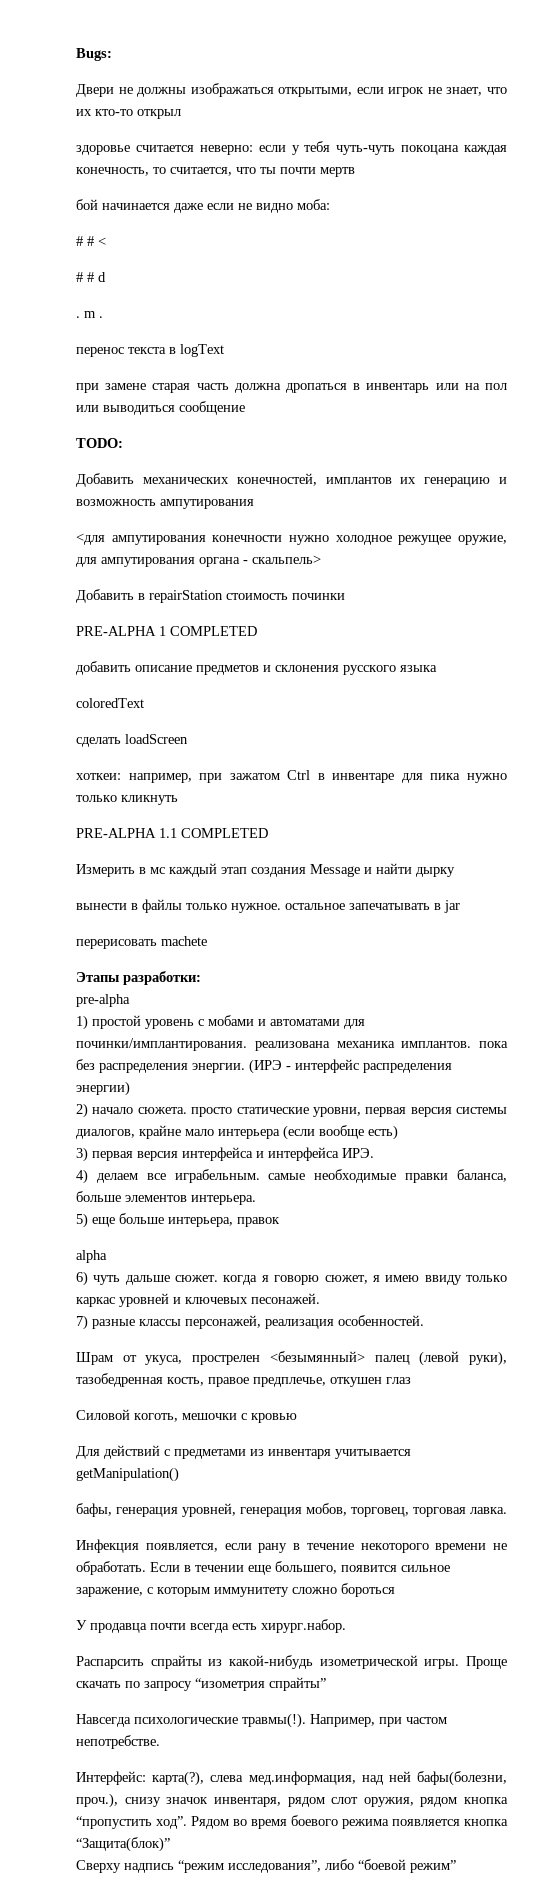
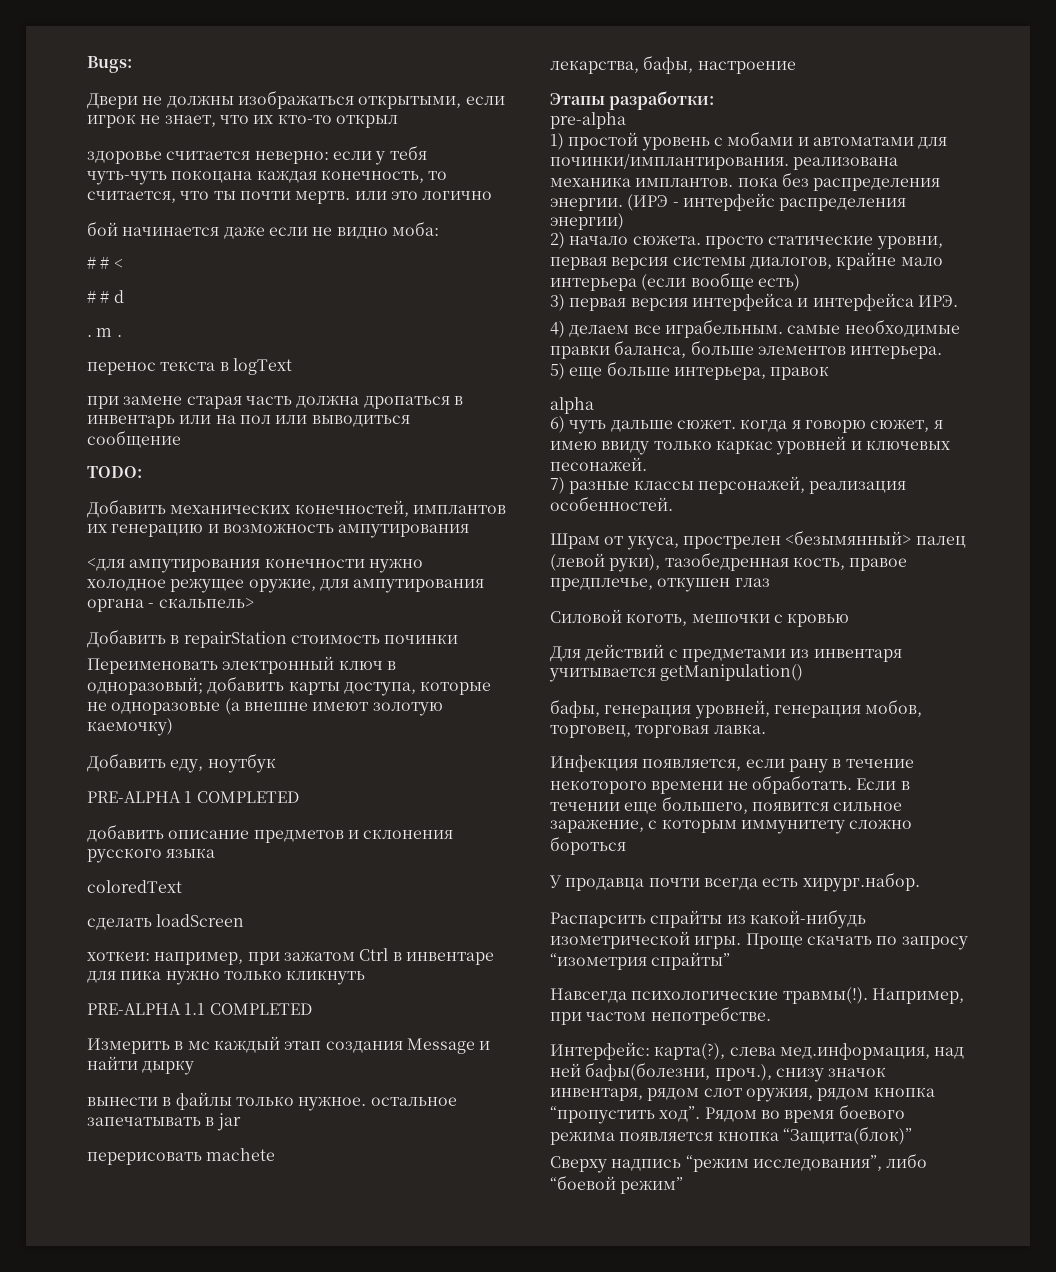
- здоровье считается неверно: если у тебя чуть-чуть покоцана каждая конечность, то считается, что ты почти мертв
+ здоровье считается неверно: если у тебя чуть-чуть покоцана каждая конечность, то считается, что ты почти мертв. или это логично
+ Переименовать электронный ключ в одноразовый; добавить карты доступа, которые не одноразовые (а внешне имеют золотую каемочку)
+ Добавить еду, ноутбук
+ лекарства, бафы, настроение

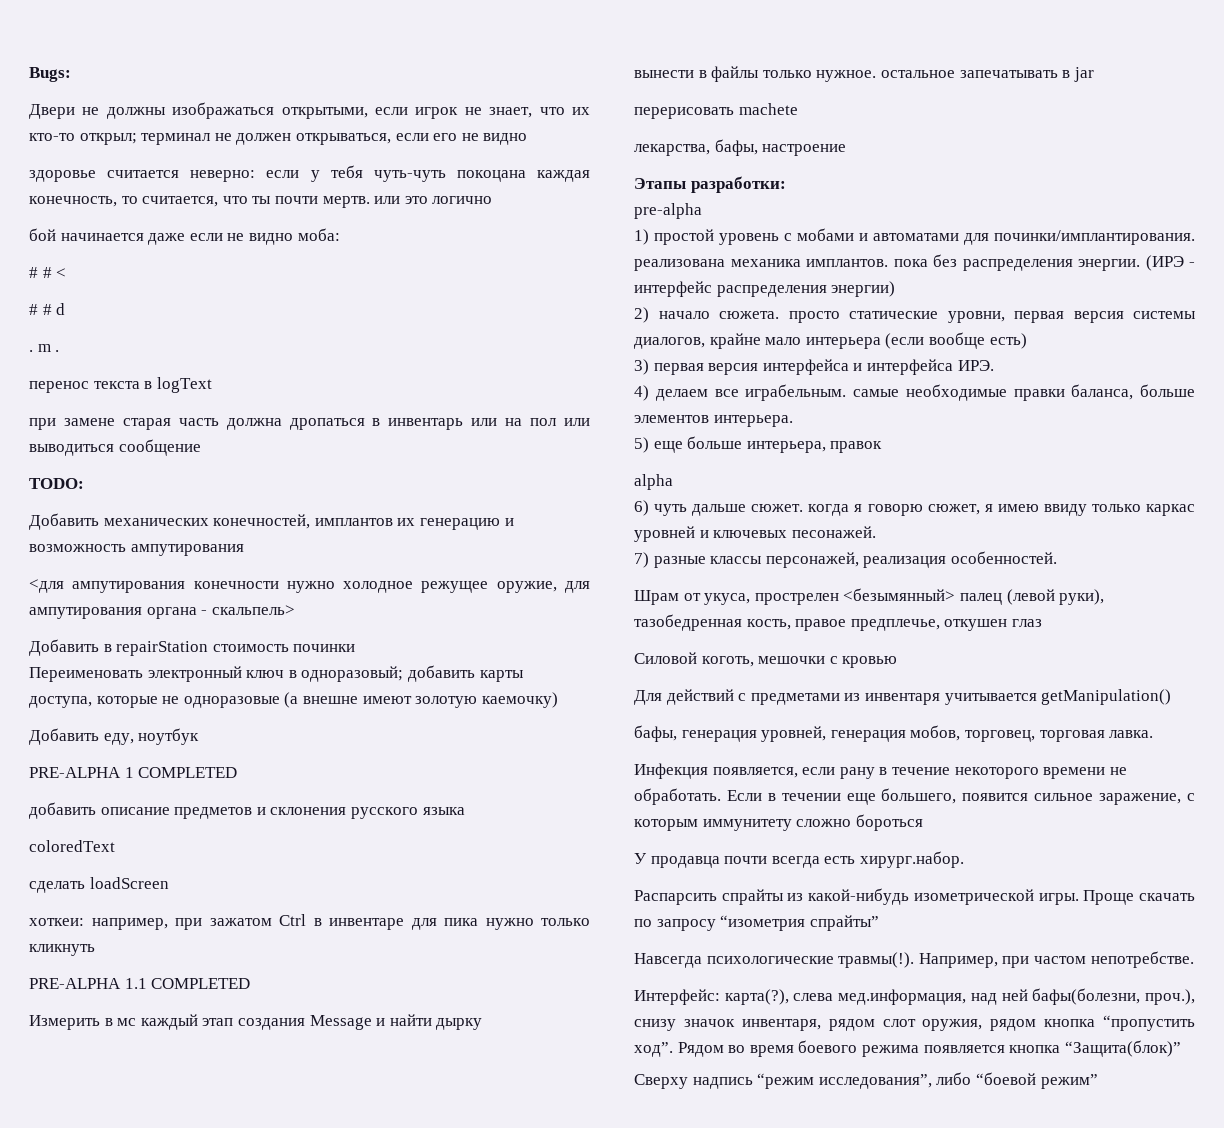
- Двери не должны изображаться открытыми, если игрок не знает, что их кто-то открыл
+ Двери не должны изображаться открытыми, если игрок не знает, что их кто-то открыл; терминал не должен открываться, если его не видно

